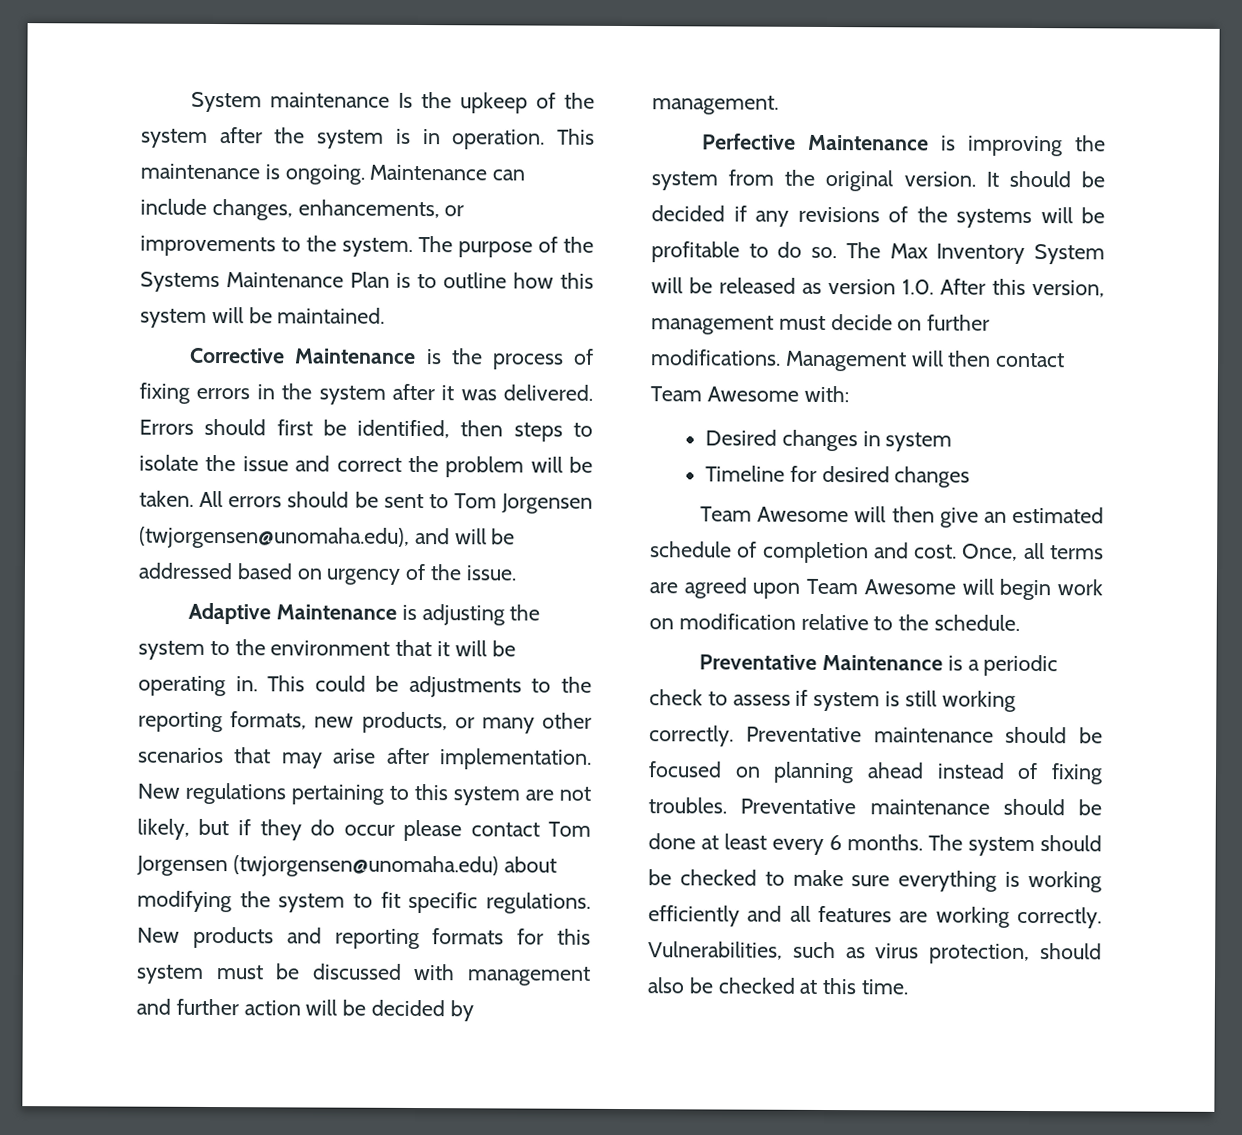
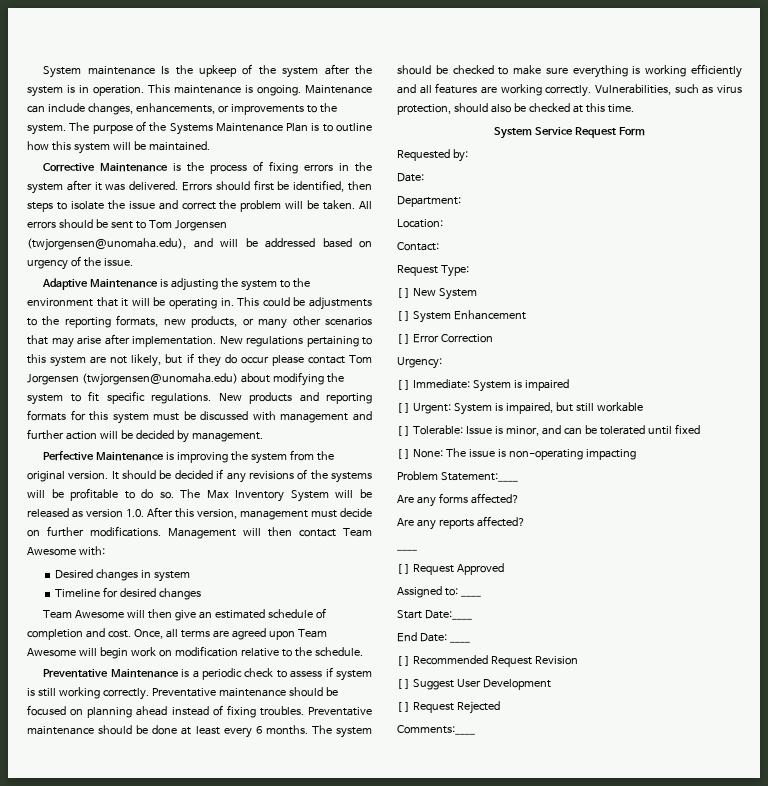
+ System Service Request Form
+ Requested by:
+ Date:
+ Department:
+ Location:
+ Contact:
+ Request Type:
+ [ ] New System
+ [ ] System Enhancement
+ [ ] Error Correction
+ Urgency:
+ [ ] Immediate: System is impaired
+ [ ] Urgent: System is impaired, but still workable
+ [ ] Tolerable: Issue is minor, and can be tolerated until fixed
+ [ ] None: The issue is non-operating impacting
+ Problem Statement:____
+ Are any forms affected?
+ Are any reports affected?
+ ____
+ [ ] Request Approved
+ Assigned to: ____
+ Start Date:____
+ End Date: ____
+ [ ] Recommended Request Revision
+ [ ] Suggest User Development
+ [ ] Request Rejected
+ Comments:____

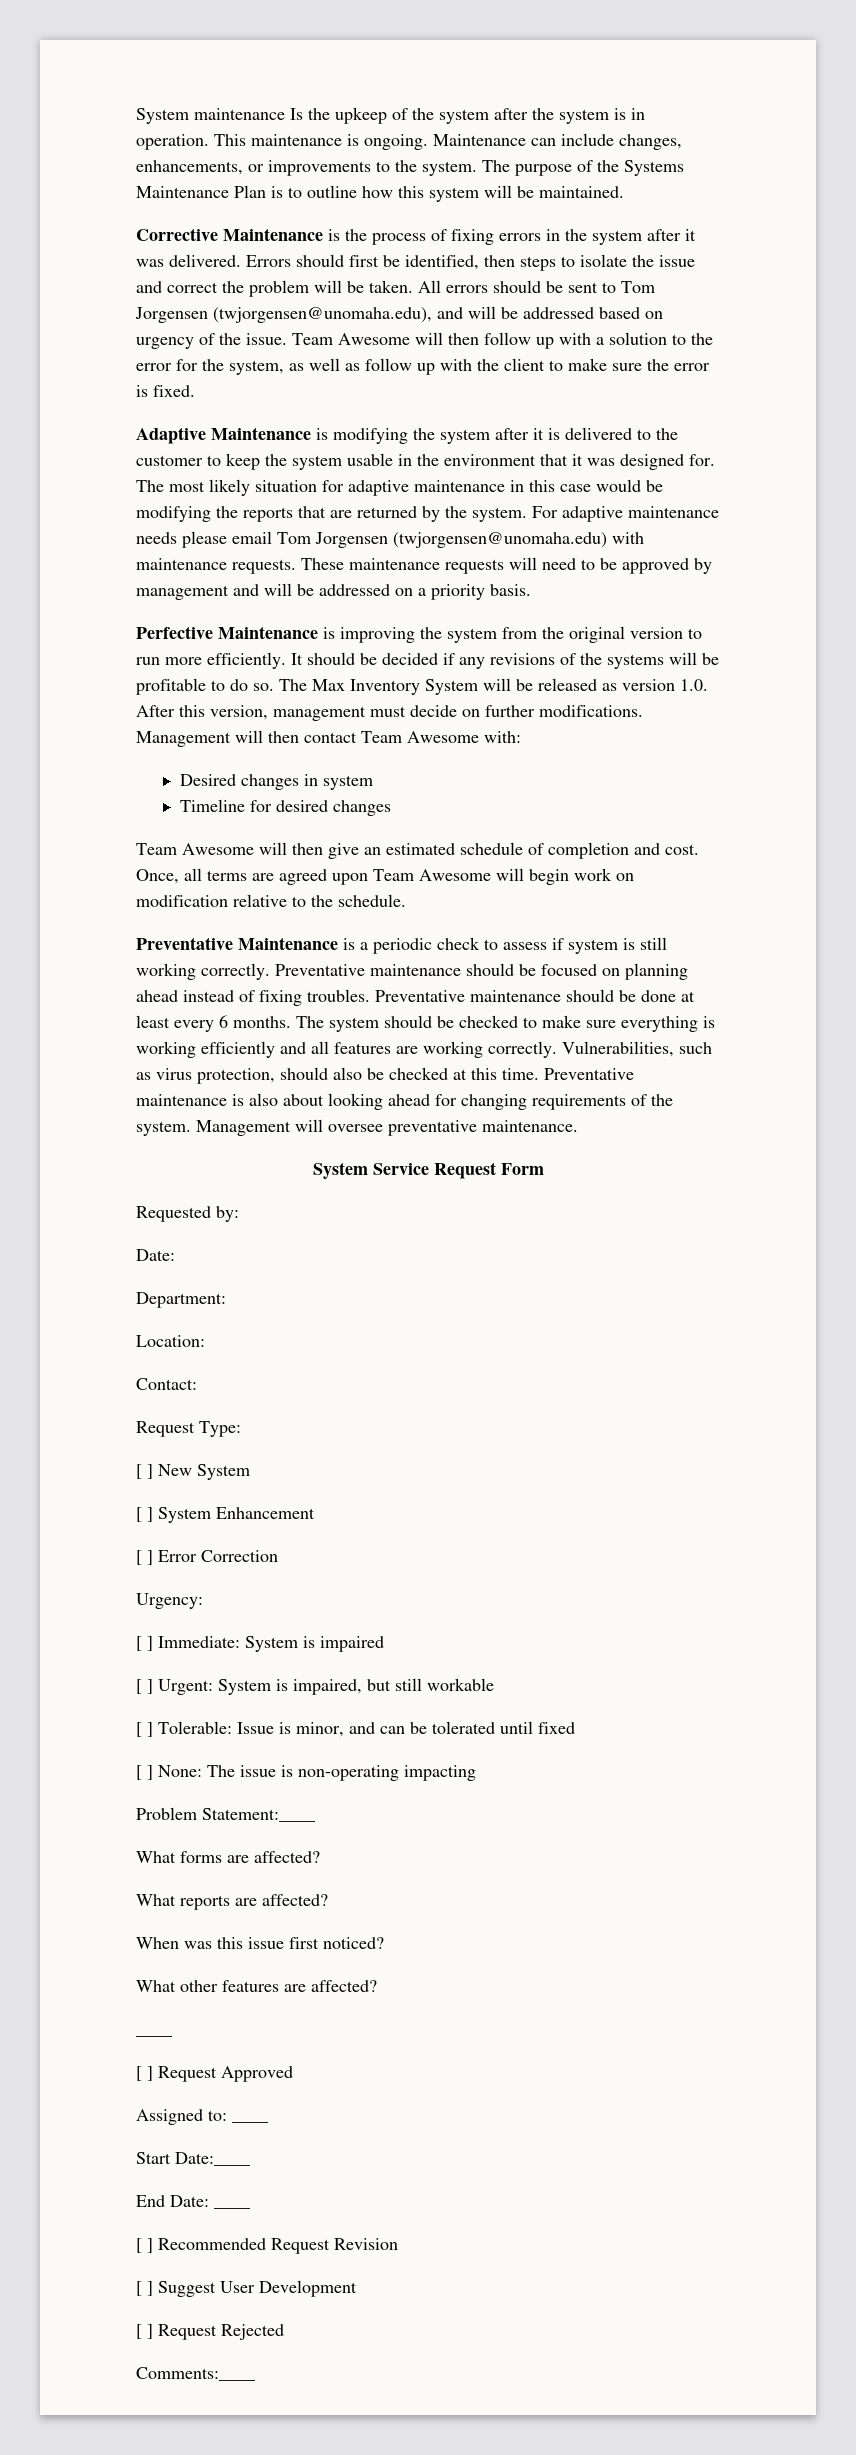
+ Team Awesome will then follow up with a solution to the error for the system, as well as follow up with the client to make sure the error is fixed.
- Adaptive Maintenance is adjusting the system to the environment that it will be operating in. This could be adjustments to the reporting formats, new products, or many other scenarios that may arise after implementation. New regulations pertaining to this system are not likely, but if they do occur please contact Tom Jorgensen (twjorgensen@unomaha.edu) about modifying the system to fit specific regulations. New products and reporting formats for this system must be discussed with management and further action will be decided by management.
+ Adaptive Maintenance is modifying the system after it is delivered to the customer to keep the system usable in the environment that it was designed for. The most likely situation for adaptive maintenance in this case would be modifying the reports that are returned by the system. For adaptive maintenance needs please email Tom Jorgensen (twjorgensen@unomaha.edu) with maintenance requests. These maintenance requests will need to be approved by management and will be addressed on a priority basis.
- Perfective Maintenance is improving the system from the original version.
+ Perfective Maintenance is improving the system from the original version to run more efficiently.
+ Preventative maintenance is also about looking ahead for changing requirements of the system. Management will oversee preventative maintenance.
- Are any forms affected?
- Are any reports affected?
+ What forms are affected?
+ What reports are affected?
+ When was this issue first noticed?
+ What other features are affected?

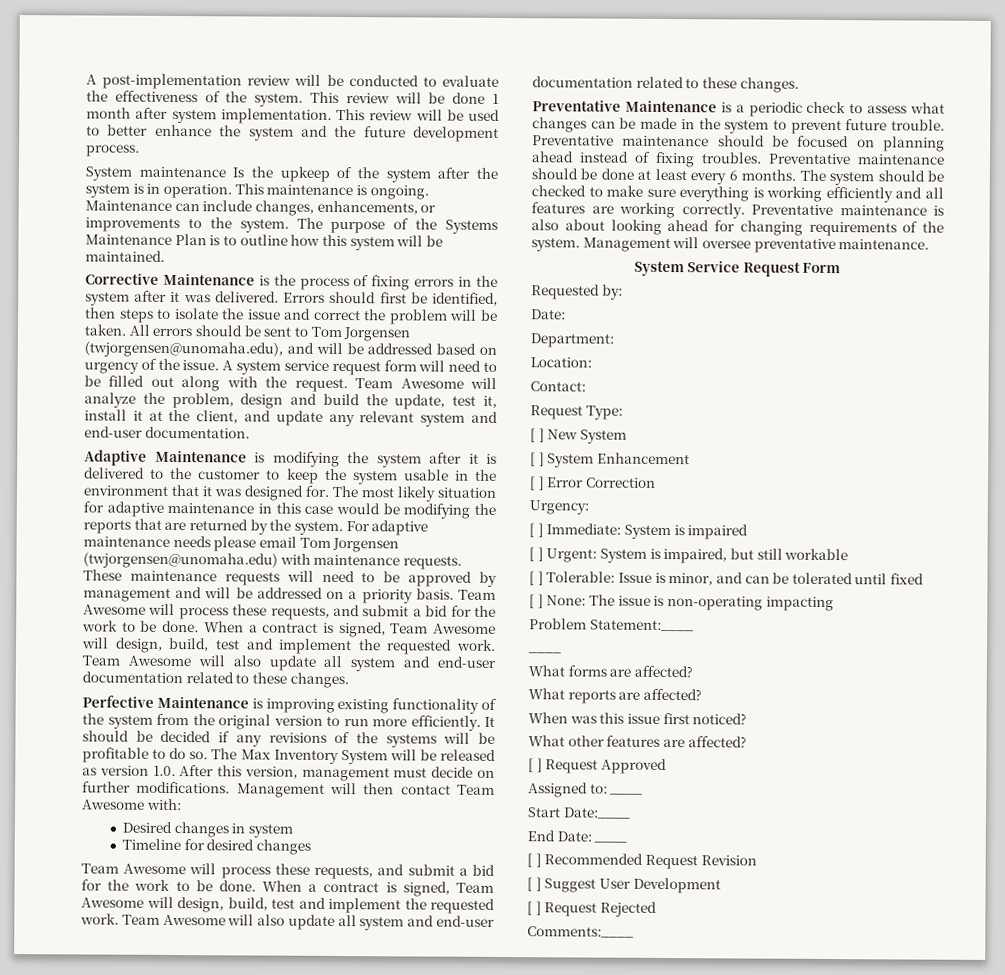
+ A post-implementation review will be conducted to evaluate the effectiveness of the system. This review will be done 1 month after system implementation. This review will be used to better enhance the system and the future development process.
- Team Awesome will then follow up with a solution to the error for the system, as well as follow up with the client to make sure the error is fixed.
+ A system service request form will need to be filled out along with the request. Team Awesome will analyze the problem, design and build the update, test it, install it at the client, and update any relevant system and end-user documentation.
- These maintenance requests will need to be approved by management and will be addressed on a priority basis.
+ These maintenance requests will need to be approved by management and will be addressed on a priority basis. Team Awesome will process these requests, and submit a bid for the work to be done. When a contract is signed, Team Awesome will design, build, test and implement the requested work. Team Awesome will also update all system and end-user documentation related to these changes.
- Perfective Maintenance is improving the system from the original version to run more efficiently.
+ Perfective Maintenance is improving existing functionality of the system from the original version to run more efficiently.
  Timeline for desired changes
- Team Awesome will then give an estimated schedule of completion and cost. Once, all terms are agreed upon Team Awesome will begin work on modification relative to the schedule.
+ Team Awesome will process these requests, and submit a bid for the work to be done. When a contract is signed, Team Awesome will design, build, test and implement the requested work. Team Awesome will also update all system and end-user documentation related to these changes.
- Preventative Maintenance is a periodic check to assess if system is still working correctly.
+ Preventative Maintenance is a periodic check to assess what changes can be made in the system to prevent future trouble.
- Vulnerabilities, such as virus protection, should also be checked at this time.
  Problem Statement:____
+ ____
  What other features are affected?
- ____

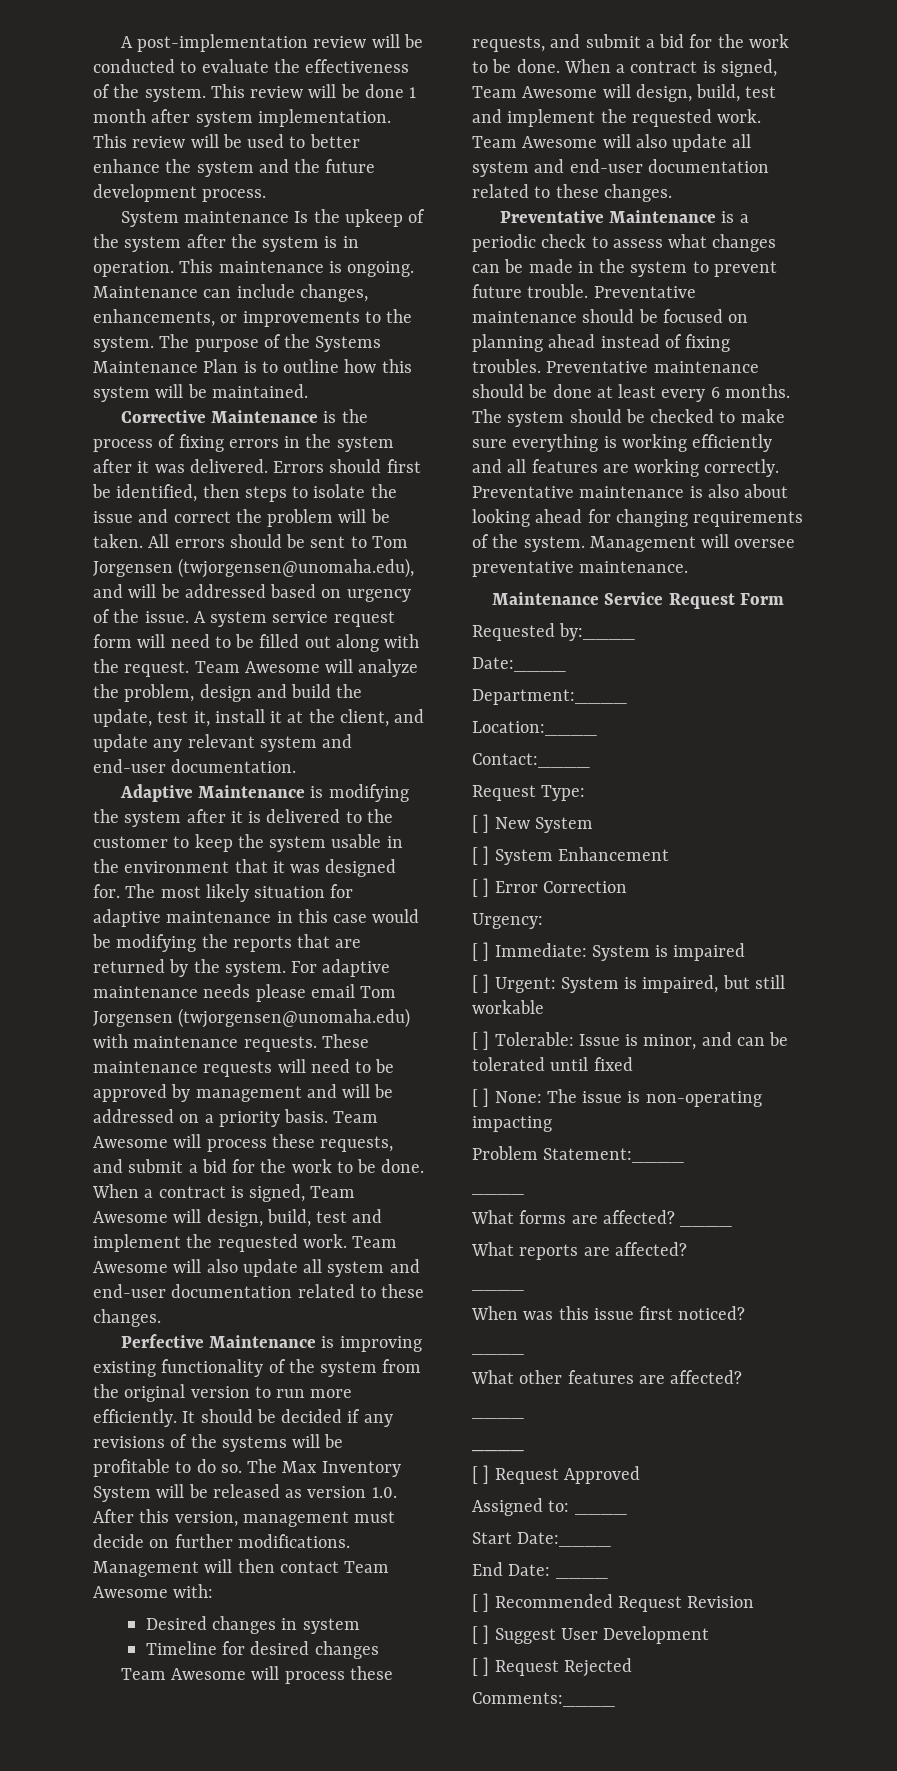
- System Service Request Form
+ Maintenance Service Request Form
- Requested by:
- Date:
- Department:
- Location:
- Contact:
+ Requested by:____
+ Date:____
+ Department:____
+ Location:____
+ Contact:____
- What forms are affected?
+ What forms are affected? ____
  What reports are affected?
+ ____
  When was this issue first noticed?
+ ____
  What other features are affected?
+ ____
+ ____

